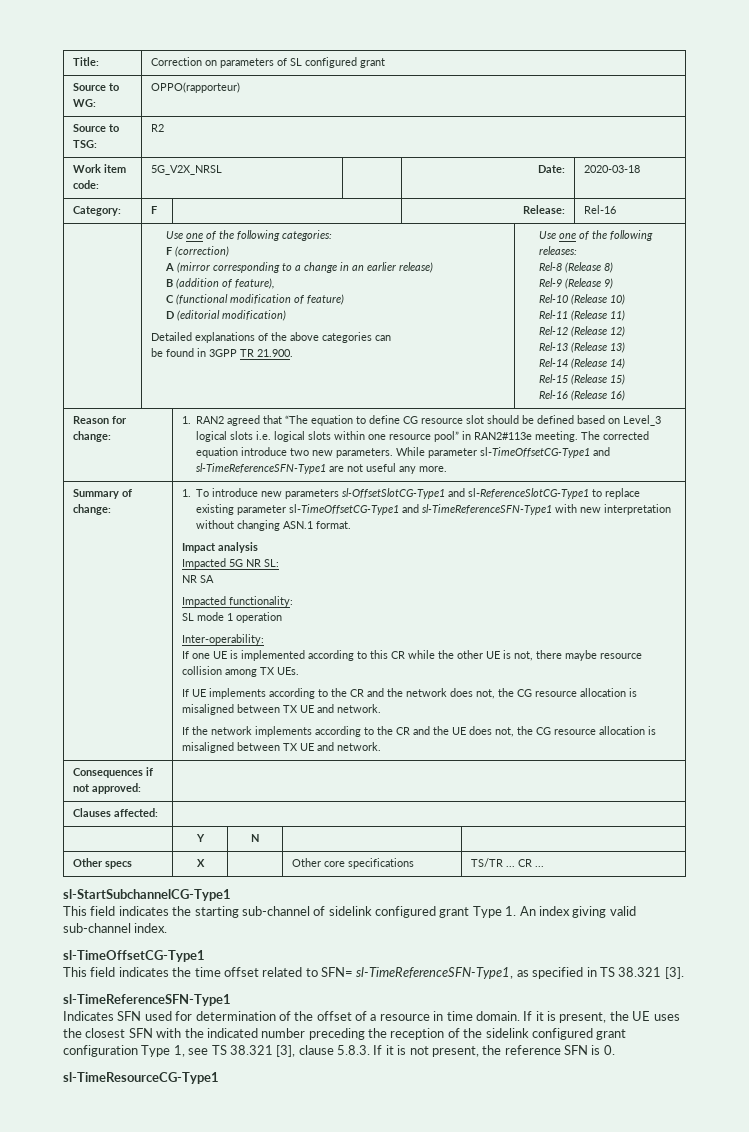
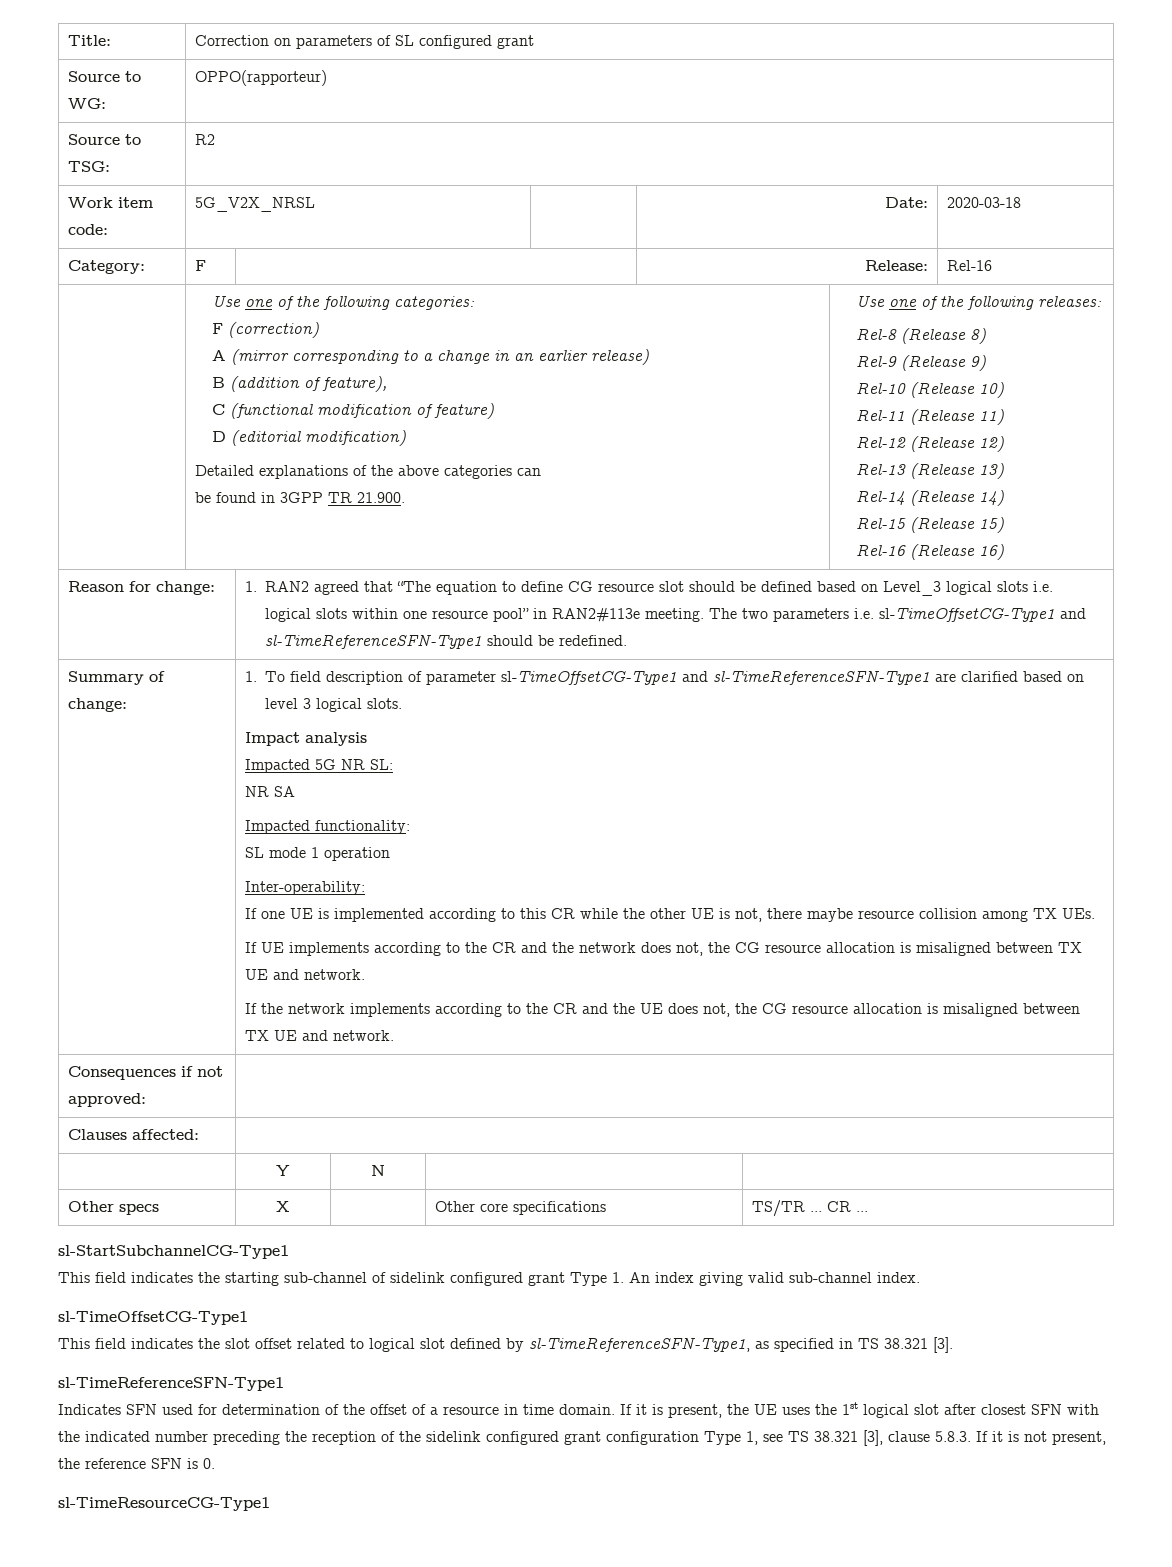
- The corrected equation introduce two new parameters. While parameter sl-TimeOffsetCG-Type1 and sl-TimeReferenceSFN-Type1 are not useful any more.
+ The two parameters i.e. sl-TimeOffsetCG-Type1 and sl-TimeReferenceSFN-Type1 should be redefined.
- 1. To introduce new parameters sl-OffsetSlotCG-Type1 and sl-ReferenceSlotCG-Type1 to replace existing parameter sl-TimeOffsetCG-Type1 and sl-TimeReferenceSFN-Type1 with new interpretation without changing ASN.1 format.
+ 1. To field description of parameter sl-TimeOffsetCG-Type1 and sl-TimeReferenceSFN-Type1 are clarified based on level 3 logical slots.
- This field indicates the time offset related to SFN= sl-TimeReferenceSFN-Type1, as specified in TS 38.321 [3].
+ This field indicates the slot offset related to logical slot defined by sl-TimeReferenceSFN-Type1, as specified in TS 38.321 [3].
- If it is present, the UE uses the closest SFN with the indicated number preceding the reception of the sidelink configured grant configuration Type 1, see TS 38.321 [3], clause 5.8.3. If it is not present, the reference SFN is 0.
+ If it is present, the UE uses the 1st logical slot after closest SFN with the indicated number preceding the reception of the sidelink configured grant configuration Type 1, see TS 38.321 [3], clause 5.8.3. If it is not present, the reference SFN is 0.

